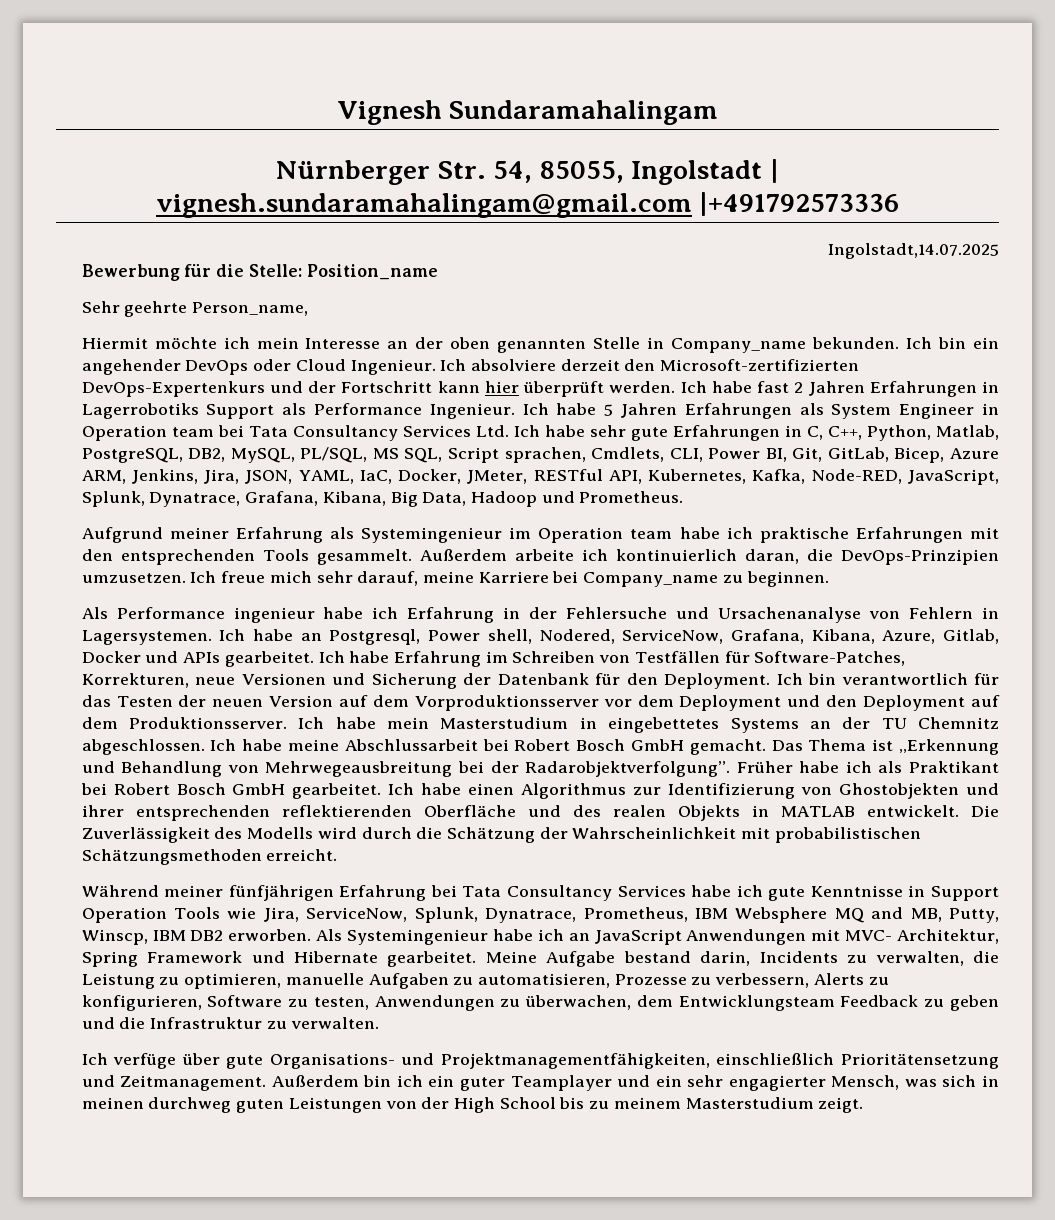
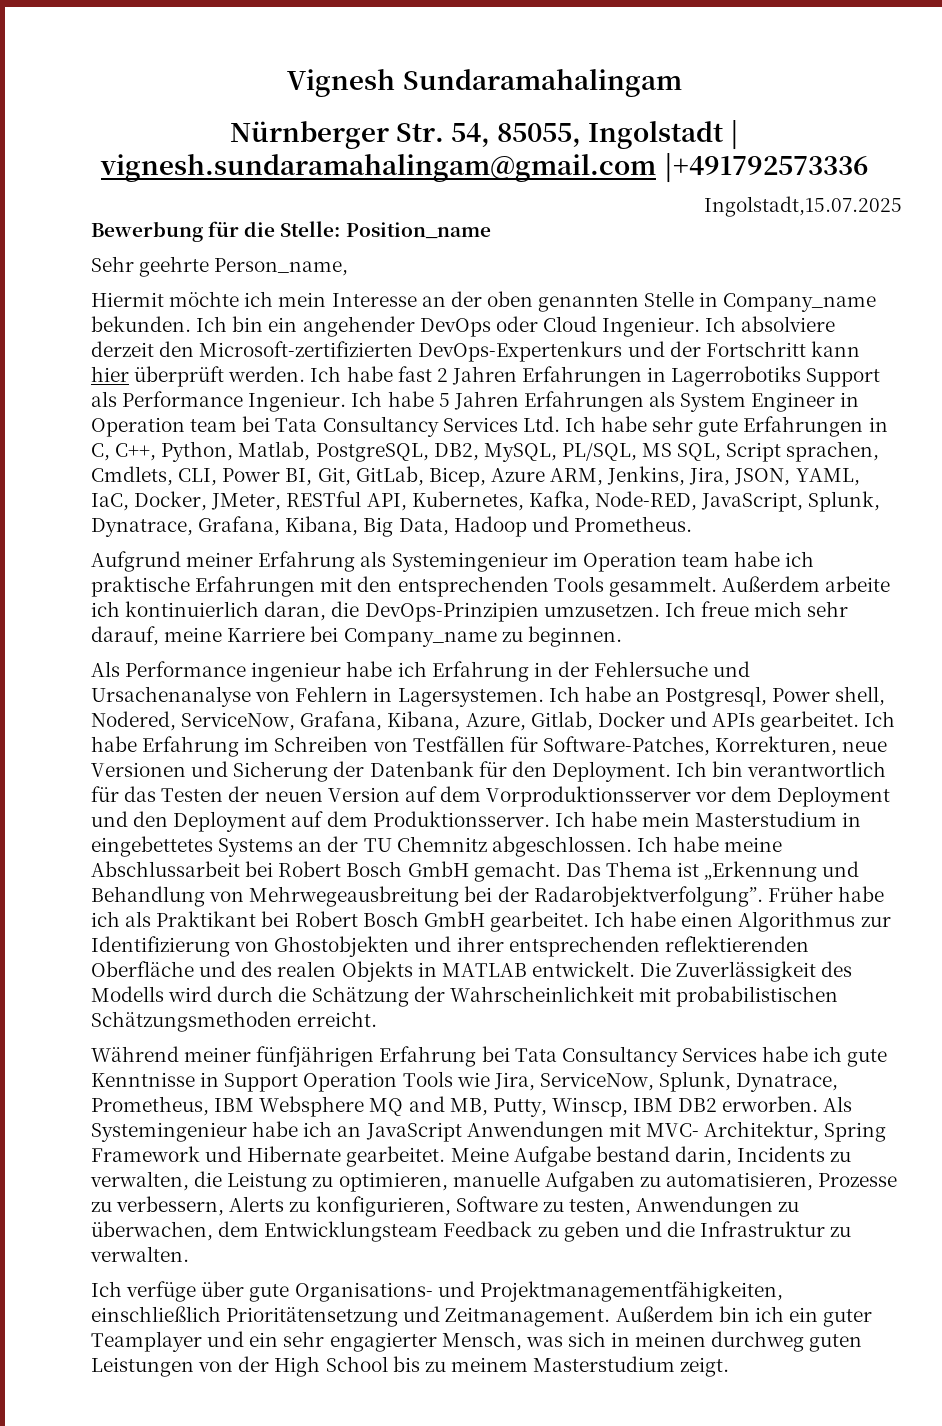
- Ingolstadt,14.07.2025
+ Ingolstadt,15.07.2025

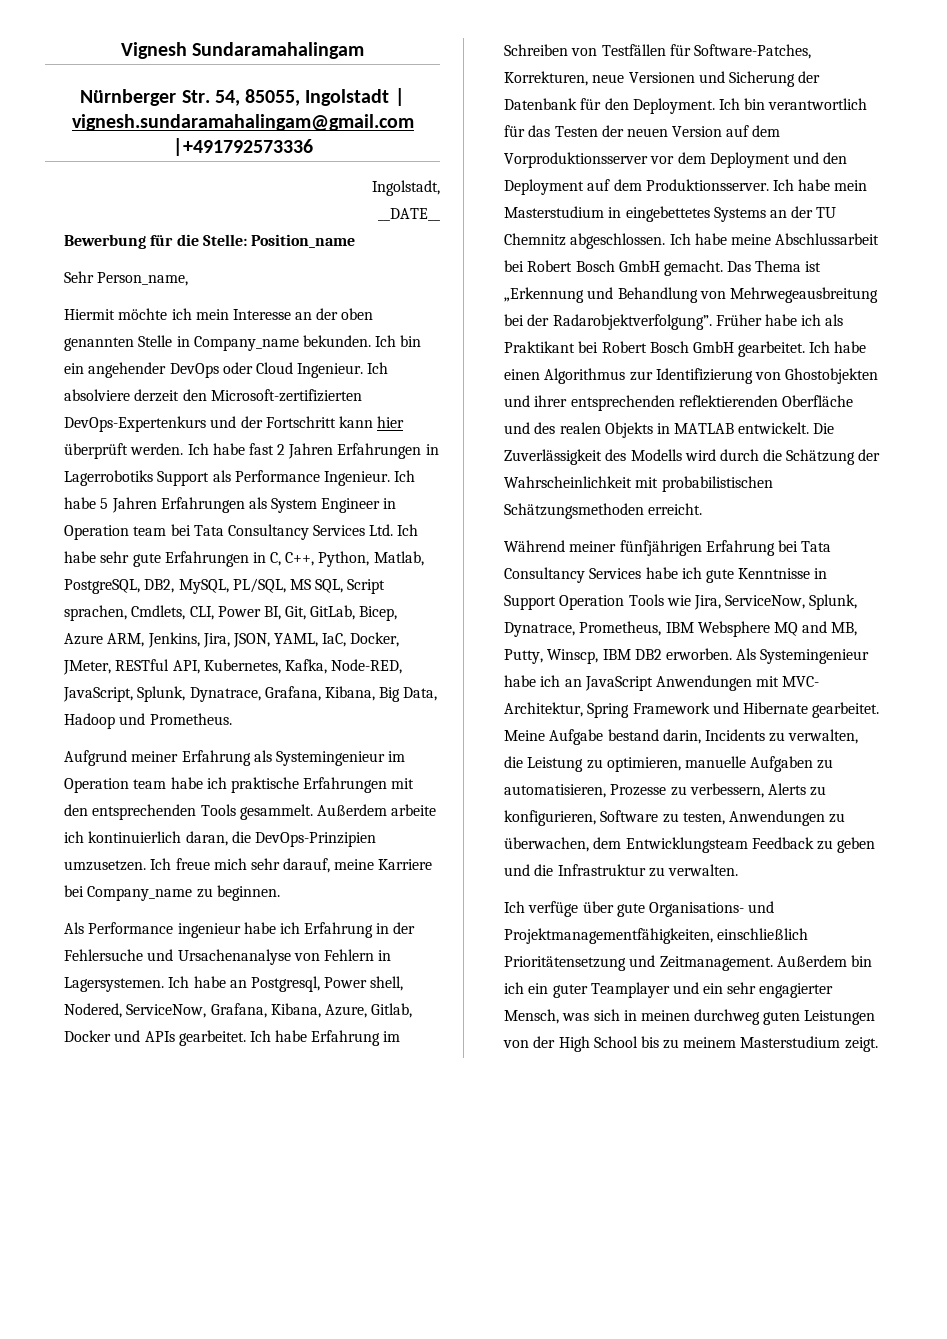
- Ingolstadt,15.07.2025
+ Ingolstadt,
+ __DATE__
- Sehr geehrte Person_name,
+ Sehr Person_name,

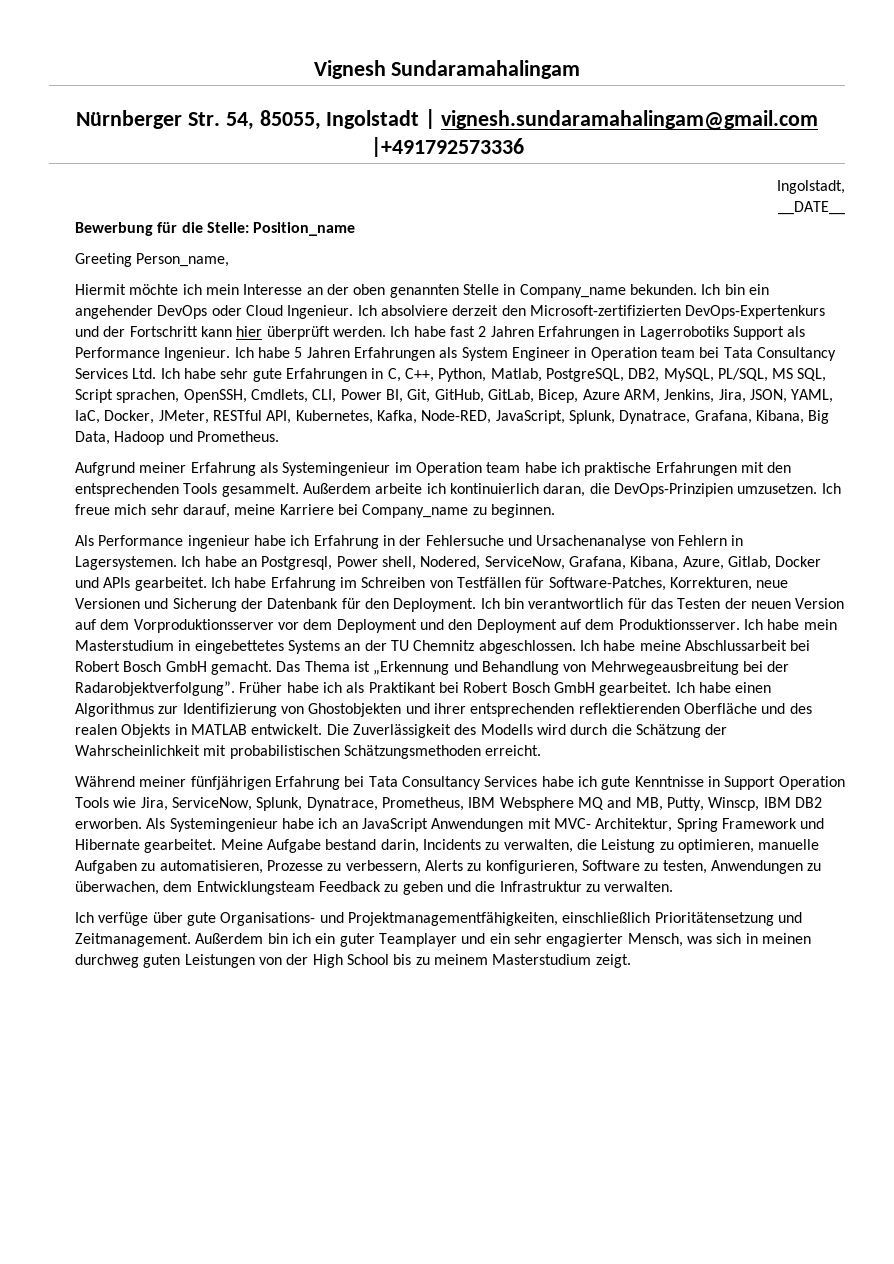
- Sehr Person_name,
+ Greeting Person_name,
- Ich habe 5 Jahren Erfahrungen als System Engineer in Operation team bei Tata Consultancy Services Ltd. Ich habe sehr gute Erfahrungen in C, C++, Python, Matlab, PostgreSQL, DB2, MySQL, PL/SQL, MS SQL, Script sprachen, Cmdlets, CLI, Power BI, Git, GitLab, Bicep, Azure ARM, Jenkins, Jira, JSON, YAML, IaC, Docker, JMeter, RESTful API, Kubernetes, Kafka, Node-RED, JavaScript, Splunk, Dynatrace, Grafana, Kibana, Big Data, Hadoop und Prometheus.
+ Ich habe 5 Jahren Erfahrungen als System Engineer in Operation team bei Tata Consultancy Services Ltd. Ich habe sehr gute Erfahrungen in C, C++, Python, Matlab, PostgreSQL, DB2, MySQL, PL/SQL, MS SQL, Script sprachen, OpenSSH, Cmdlets, CLI, Power BI, Git, GitHub, GitLab, Bicep, Azure ARM, Jenkins, Jira, JSON, YAML, IaC, Docker, JMeter, RESTful API, Kubernetes, Kafka, Node-RED, JavaScript, Splunk, Dynatrace, Grafana, Kibana, Big Data, Hadoop und Prometheus.

